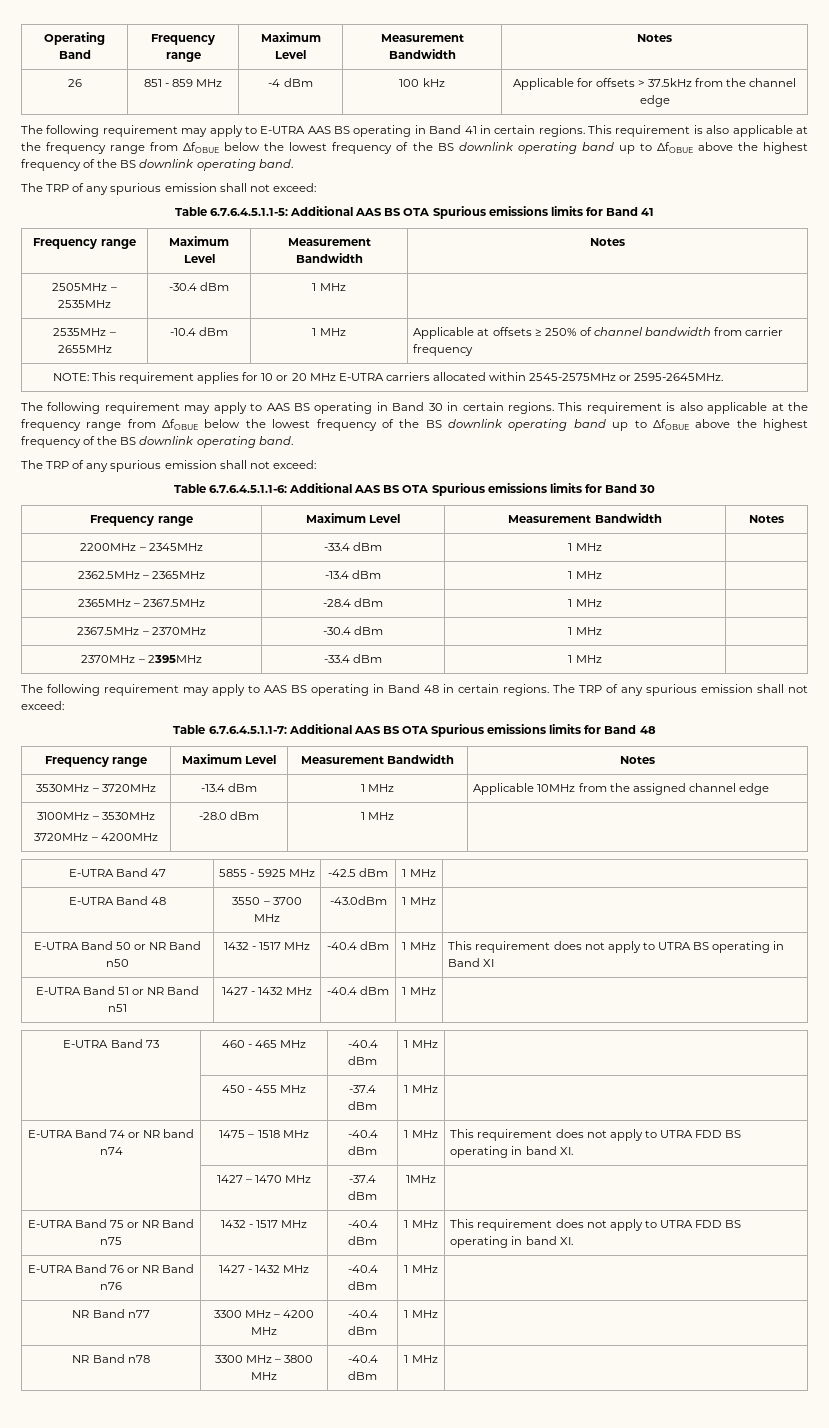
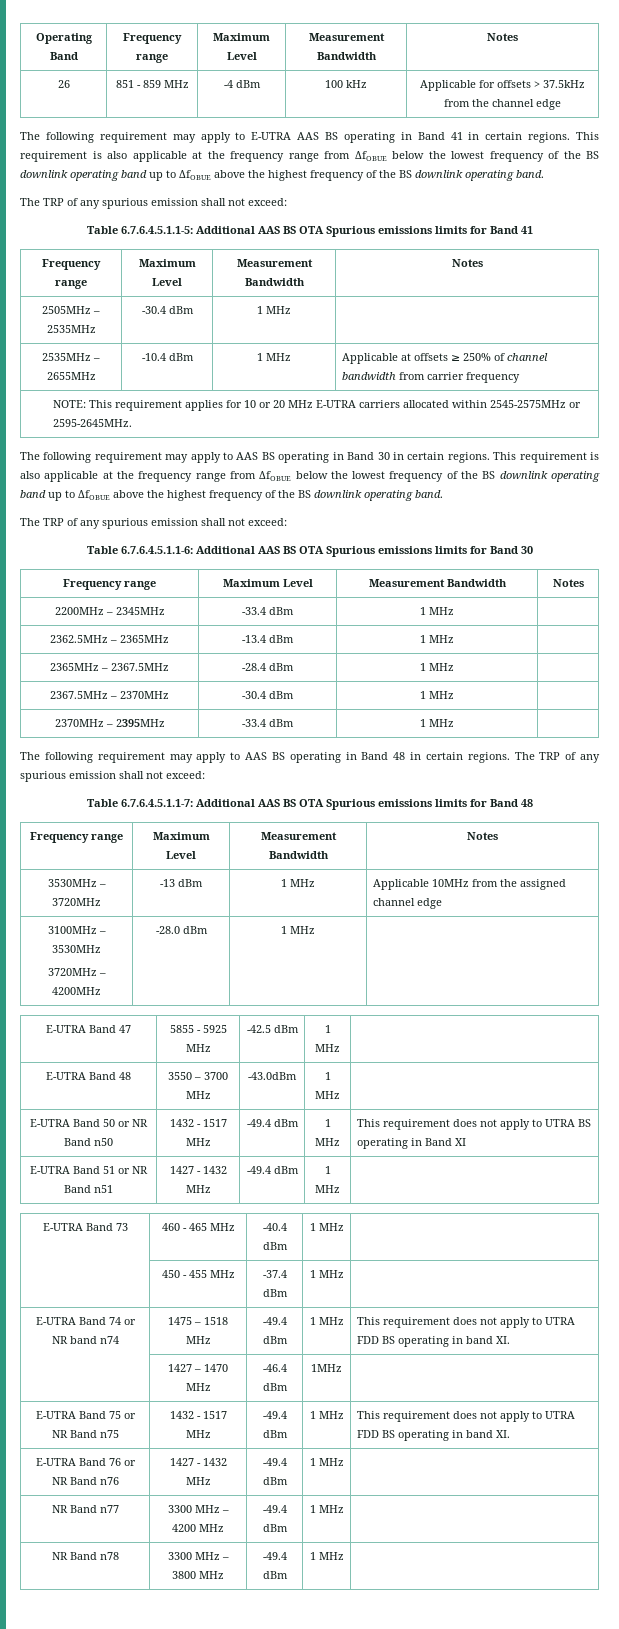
- 3530MHz – 3720MHz | -13.4 dBm | 1 MHz | Applicable 10MHz from the assigned channel edge
+ 3530MHz – 3720MHz | -13 dBm | 1 MHz | Applicable 10MHz from the assigned channel edge
- E-UTRA Band 50 or NR Band n50 | 1432 - 1517 MHz | -40.4 dBm | 1 MHz | This requirement does not apply to UTRA BS operating in Band XI
+ E-UTRA Band 50 or NR Band n50 | 1432 - 1517 MHz | -49.4 dBm | 1 MHz | This requirement does not apply to UTRA BS operating in Band XI
- E-UTRA Band 51 or NR Band n51 | 1427 - 1432 MHz | -40.4 dBm | 1 MHz |
+ E-UTRA Band 51 or NR Band n51 | 1427 - 1432 MHz | -49.4 dBm | 1 MHz |
- E-UTRA Band 74 or NR band n74 | 1475 – 1518 MHz | -40.4 dBm | 1 MHz | This requirement does not apply to UTRA FDD BS operating in band XI.
+ E-UTRA Band 74 or NR band n74 | 1475 – 1518 MHz | -49.4 dBm | 1 MHz | This requirement does not apply to UTRA FDD BS operating in band XI.
- | 1427 – 1470 MHz | -37.4 dBm | 1MHz |
+ | 1427 – 1470 MHz | -46.4 dBm | 1MHz |
- E-UTRA Band 75 or NR Band n75 | 1432 - 1517 MHz | -40.4 dBm | 1 MHz | This requirement does not apply to UTRA FDD BS operating in band XI.
+ E-UTRA Band 75 or NR Band n75 | 1432 - 1517 MHz | -49.4 dBm | 1 MHz | This requirement does not apply to UTRA FDD BS operating in band XI.
- E-UTRA Band 76 or NR Band n76 | 1427 - 1432 MHz | -40.4 dBm | 1 MHz |
+ E-UTRA Band 76 or NR Band n76 | 1427 - 1432 MHz | -49.4 dBm | 1 MHz |
- NR Band n77 | 3300 MHz – 4200 MHz | -40.4 dBm | 1 MHz |
+ NR Band n77 | 3300 MHz – 4200 MHz | -49.4 dBm | 1 MHz |
- NR Band n78 | 3300 MHz – 3800 MHz | -40.4 dBm | 1 MHz |
+ NR Band n78 | 3300 MHz – 3800 MHz | -49.4 dBm | 1 MHz |

